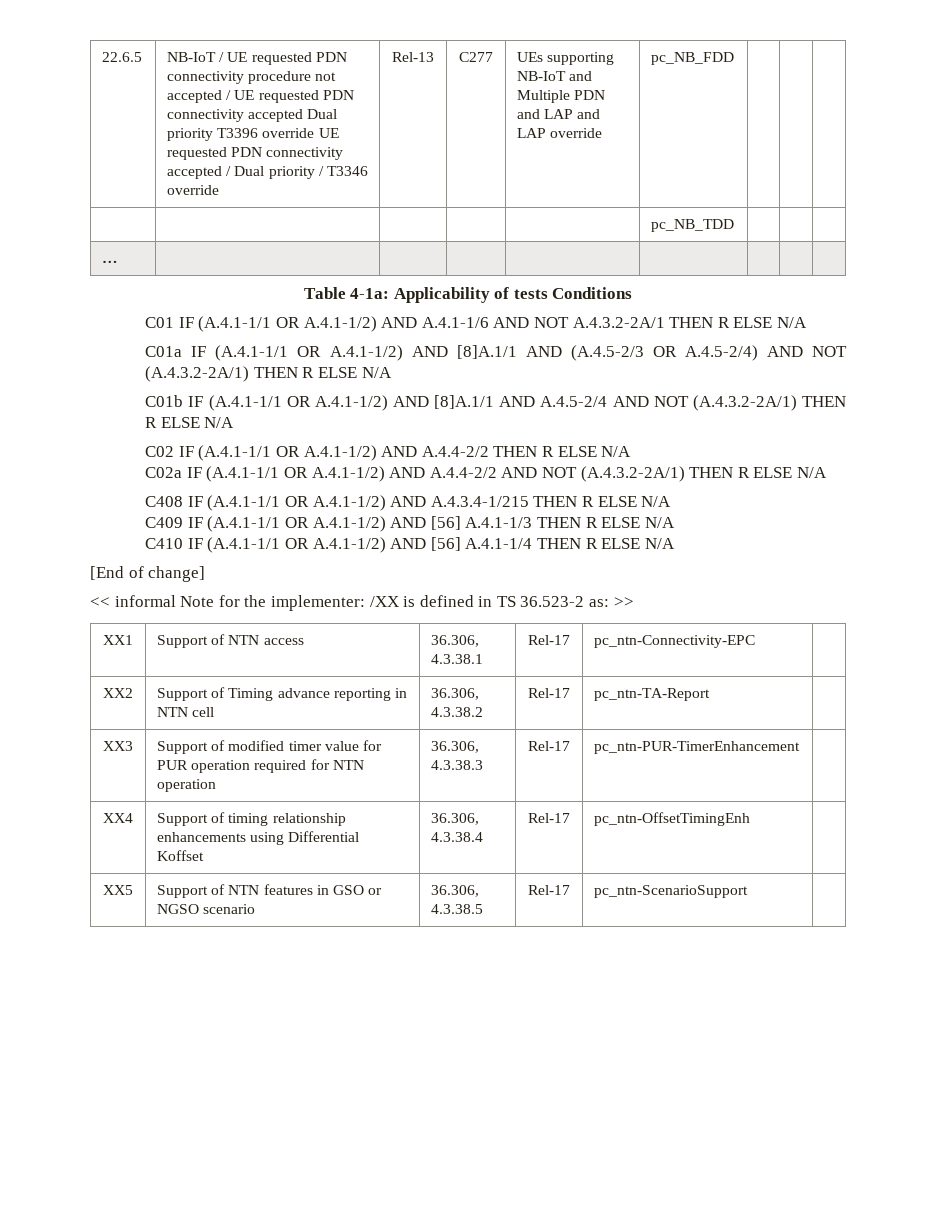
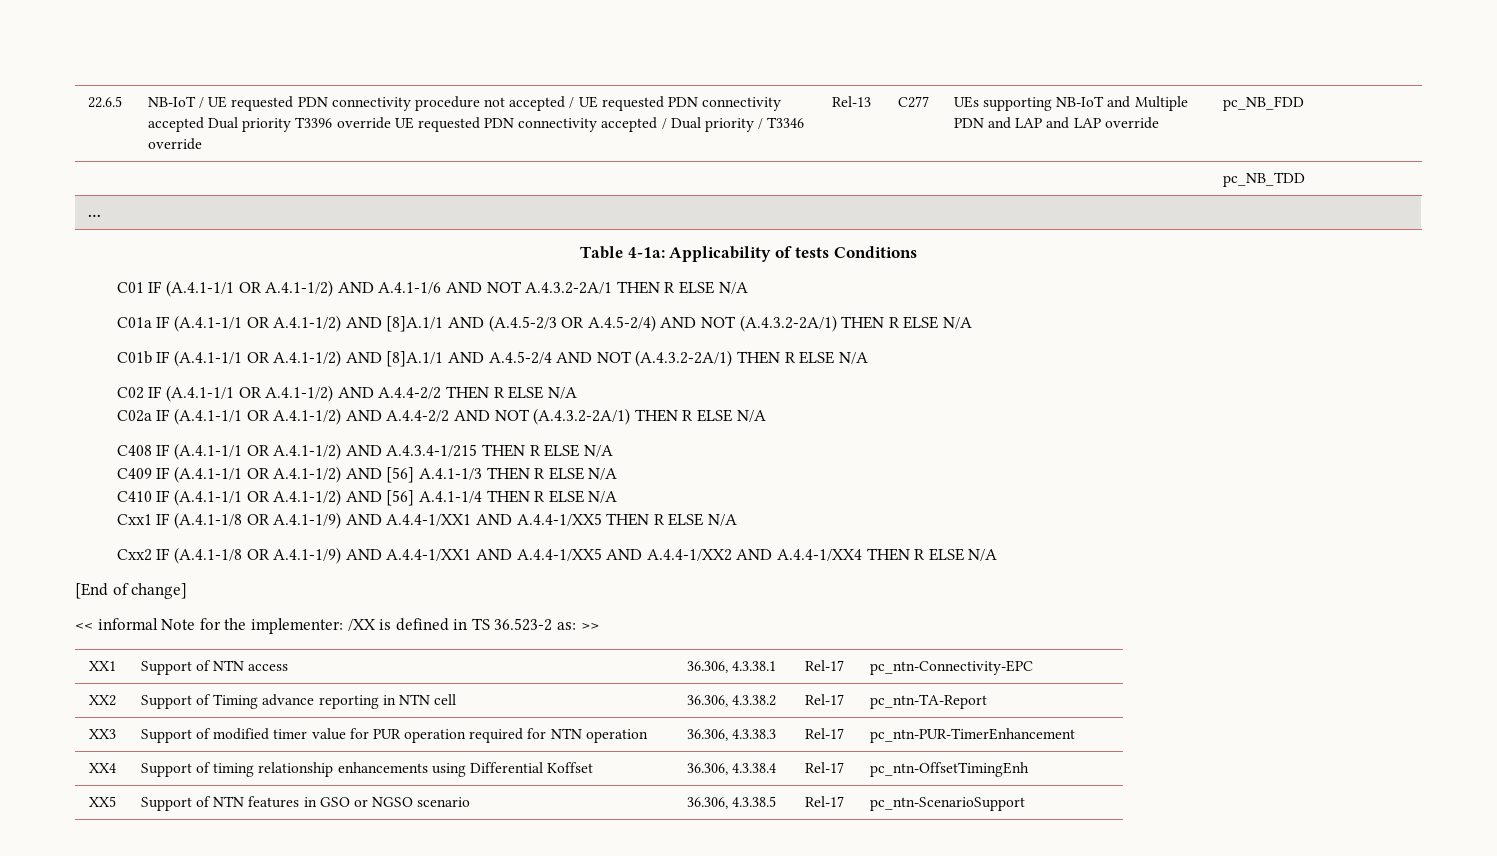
+ Cxx1 IF (A.4.1-1/8 OR A.4.1-1/9) AND A.4.4-1/XX1 AND A.4.4-1/XX5 THEN R ELSE N/A
+ Cxx2 IF (A.4.1-1/8 OR A.4.1-1/9) AND A.4.4-1/XX1 AND A.4.4-1/XX5 AND A.4.4-1/XX2 AND A.4.4-1/XX4 THEN R ELSE N/A

